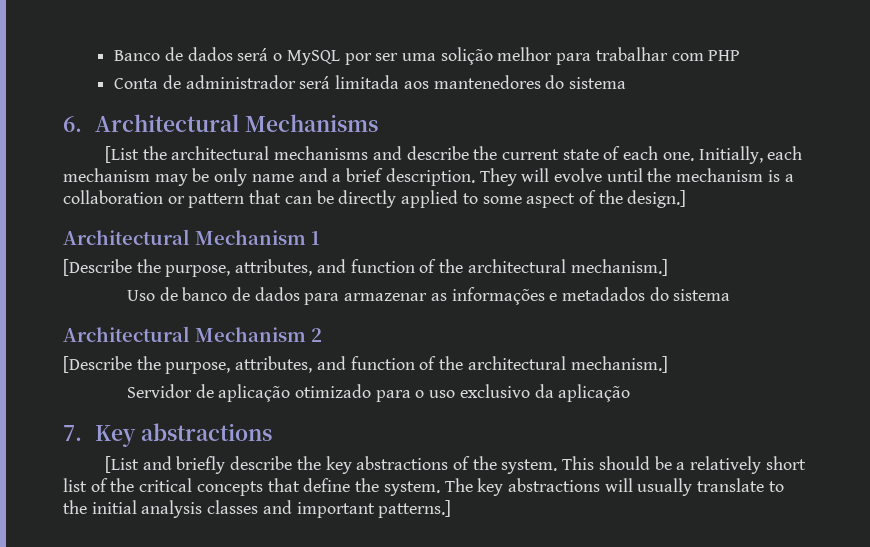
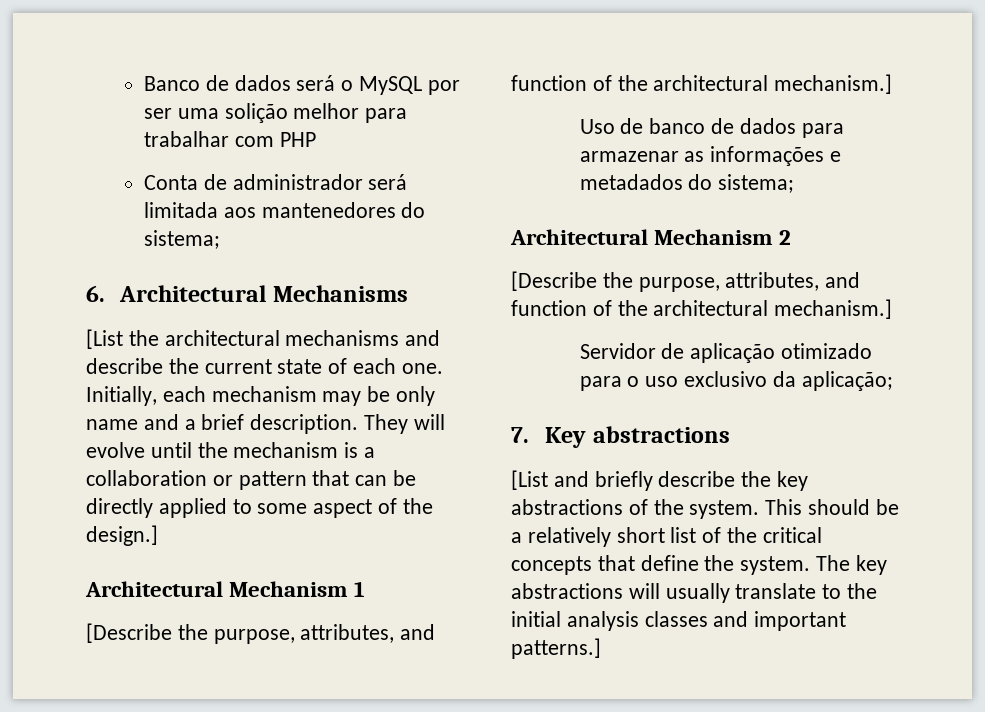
- Conta de administrador será limitada aos mantenedores do sistema
+ Conta de administrador será limitada aos mantenedores do sistema;
- Uso de banco de dados para armazenar as informações e metadados do sistema
+ Uso de banco de dados para armazenar as informações e metadados do sistema;
- Servidor de aplicação otimizado para o uso exclusivo da aplicação
+ Servidor de aplicação otimizado para o uso exclusivo da aplicação;

